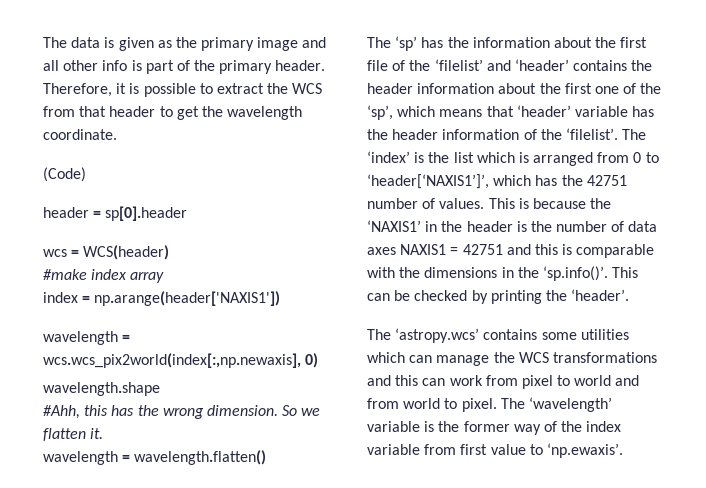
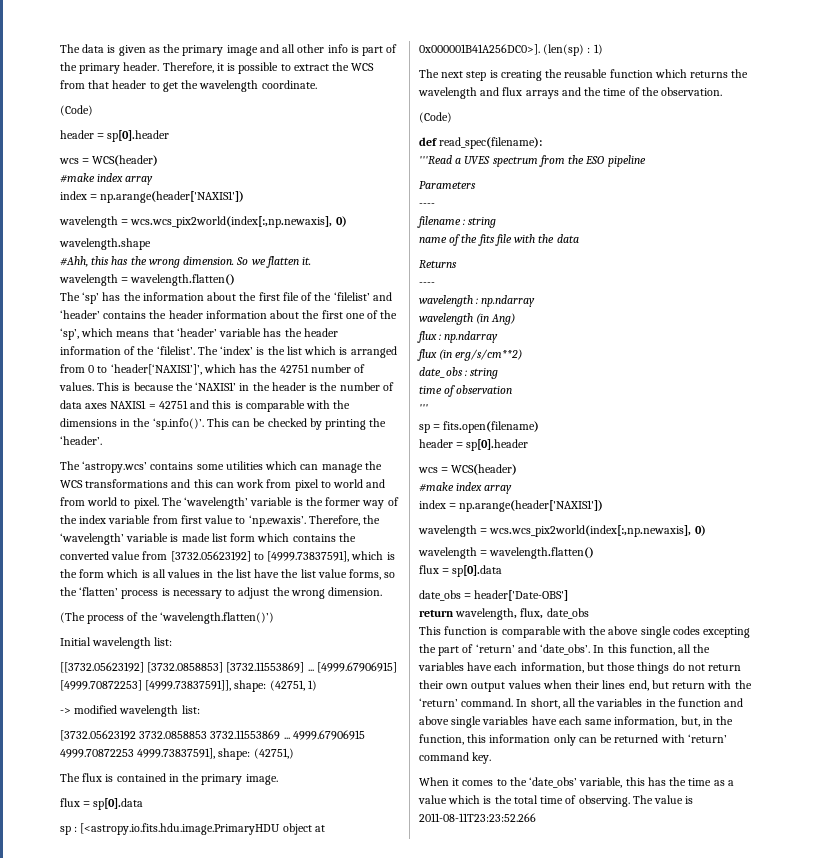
- The ‘wavelength’ variable is the former way of the index variable from first value to ‘np.ewaxis’.
+ The ‘wavelength’ variable is the former way of the index variable from first value to ‘np.ewaxis’. Therefore, the ‘wavelength’ variable is made list form which contains the converted value from [3732.05623192] to [4999.73837591], which is the form which is all values in the list have the list value forms, so the ‘flatten’ process is necessary to adjust the wrong dimension.
+ (The process of the ‘wavelength.flatten()’)
+ Initial wavelength list:
+ [[3732.05623192] [3732.0858853] [3732.11553869] ... [4999.67906915] [4999.70872253] [4999.73837591]], shape: (42751, 1)
+ -> modified wavelength list:
+ [3732.05623192 3732.0858853 3732.11553869 ... 4999.67906915 4999.70872253 4999.73837591], shape: (42751,)
+ The flux is contained in the primary image.
+ flux = sp[0].data
+ sp : [<astropy.io.fits.hdu.image.PrimaryHDU object at 0x000001B41A256DC0>]. (len(sp) : 1)
+ The next step is creating the reusable function which returns the wavelength and flux arrays and the time of the observation.
+ (Code)
+ def read_spec(filename):
+ '''Read a UVES spectrum from the ESO pipeline
+ Parameters
+ ----
+ filename : string
+ name of the fits file with the data
+ Returns
+ ----
+ wavelength : np.ndarray
+ wavelength (in Ang)
+ flux : np.ndarray
+ flux (in erg/s/cm**2)
+ date_obs : string
+ time of observation
+ '''
+ sp = fits.open(filename)
+ header = sp[0].header
+ wcs = WCS(header)
+ #make index array
+ index = np.arange(header['NAXIS1'])
+ wavelength = wcs.wcs_pix2world(index[:,np.newaxis], 0)
+ wavelength = wavelength.flatten()
+ flux = sp[0].data
+ date_obs = header['Date-OBS']
+ return wavelength, flux, date_obs
+ This function is comparable with the above single codes excepting the part of ‘return’ and ‘date_obs’. In this function, all the variables have each information, but those things do not return their own output values when their lines end, but return with the ‘return’ command. In short, all the variables in the function and above single variables have each same information, but, in the function, this information only can be returned with ‘return’ command key.
+ When it comes to the ‘date_obs’ variable, this has the time as a value which is the total time of observing. The value is 2011-08-11T23:23:52.266

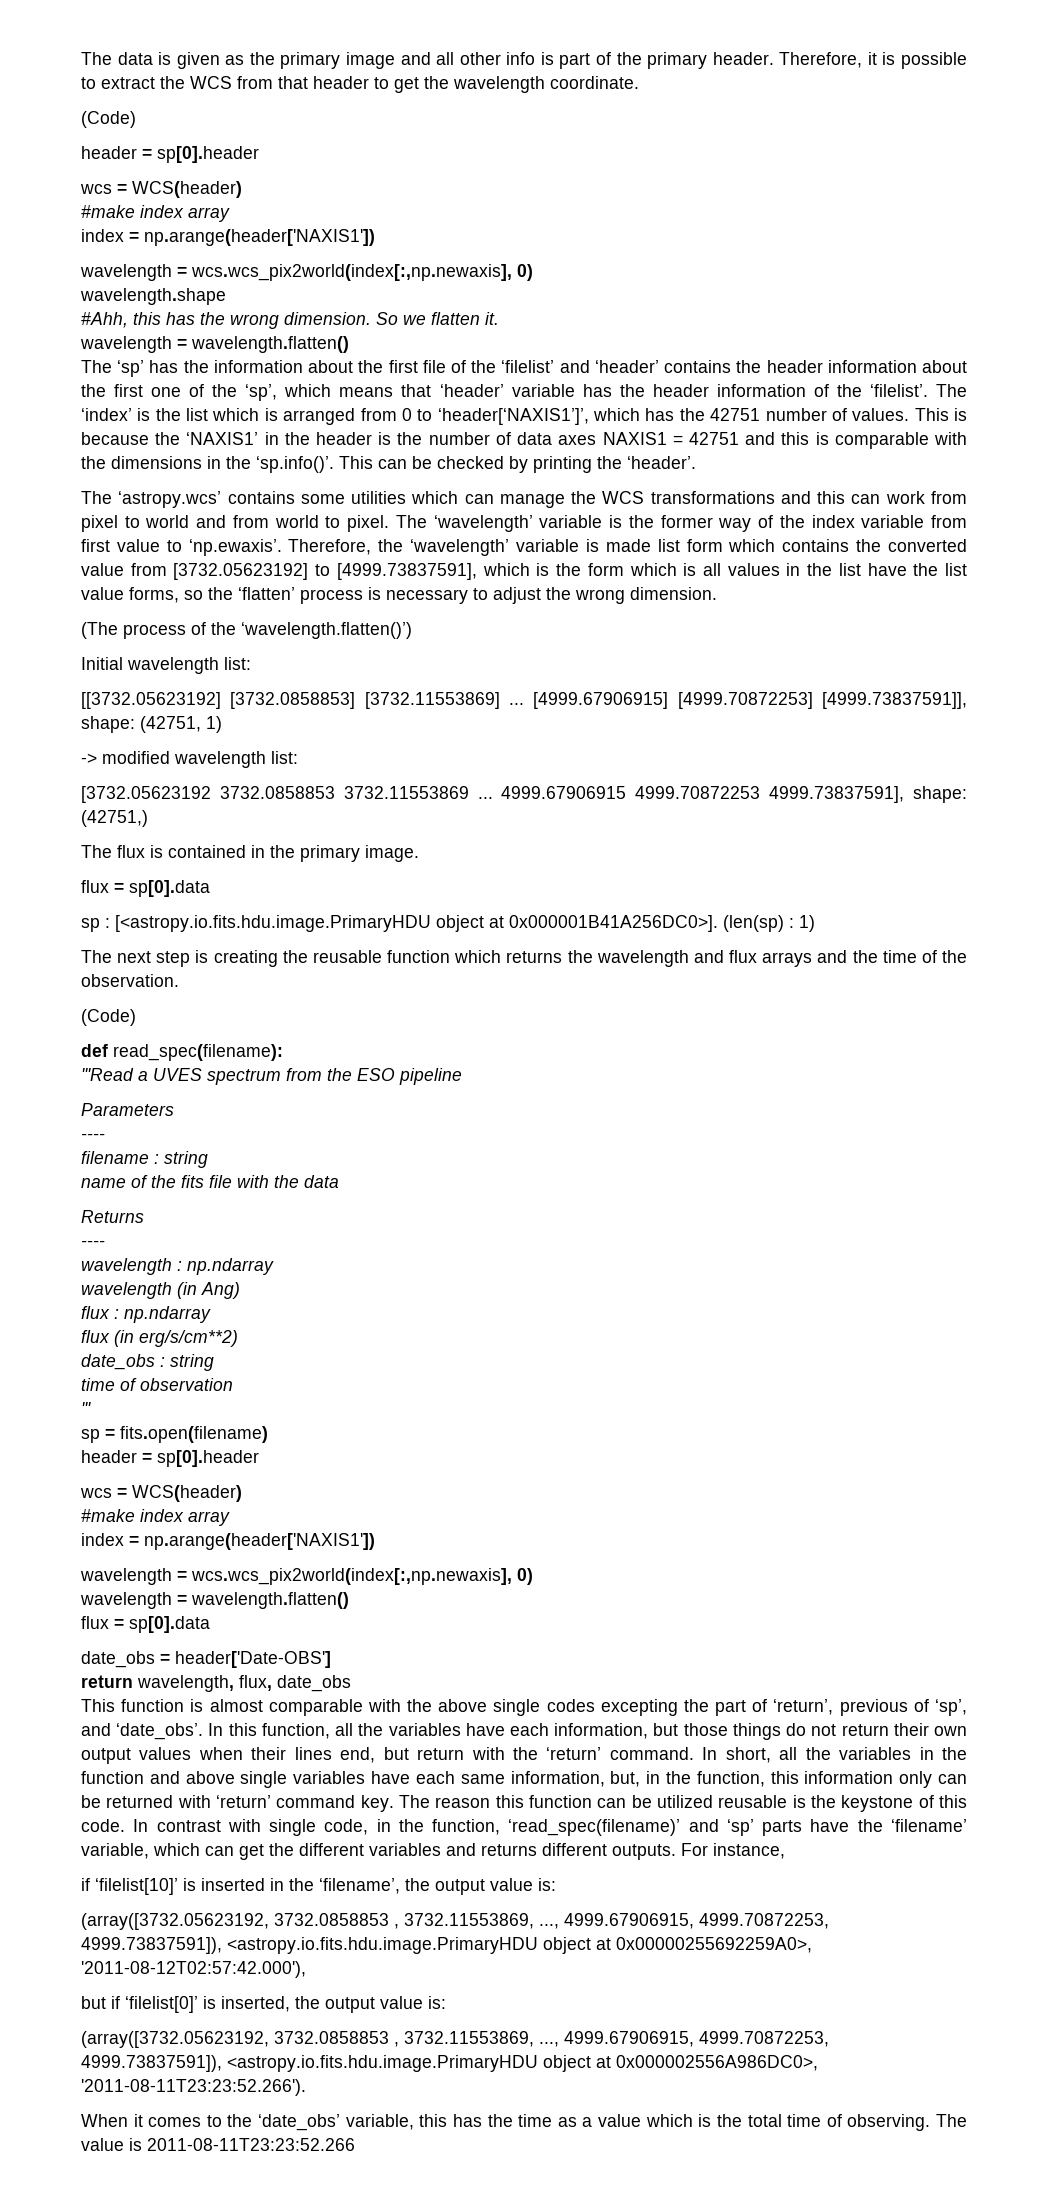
- This function is comparable with the above single codes excepting the part of ‘return’ and ‘date_obs’.
+ This function is almost comparable with the above single codes excepting the part of ‘return’, previous of ‘sp’, and ‘date_obs’.
+ The reason this function can be utilized reusable is the keystone of this code. In contrast with single code, in the function, ‘read_spec(filename)’ and ‘sp’ parts have the ‘filename’ variable, which can get the different variables and returns different outputs. For instance,
+ if ‘filelist[10]’ is inserted in the ‘filename’, the output value is:
+ (array([3732.05623192, 3732.0858853 , 3732.11553869, ..., 4999.67906915, 4999.70872253, 4999.73837591]), <astropy.io.fits.hdu.image.PrimaryHDU object at 0x00000255692259A0>, '2011-08-12T02:57:42.000'),
+ but if ‘filelist[0]’ is inserted, the output value is:
+ (array([3732.05623192, 3732.0858853 , 3732.11553869, ..., 4999.67906915, 4999.70872253, 4999.73837591]), <astropy.io.fits.hdu.image.PrimaryHDU object at 0x000002556A986DC0>, '2011-08-11T23:23:52.266').

